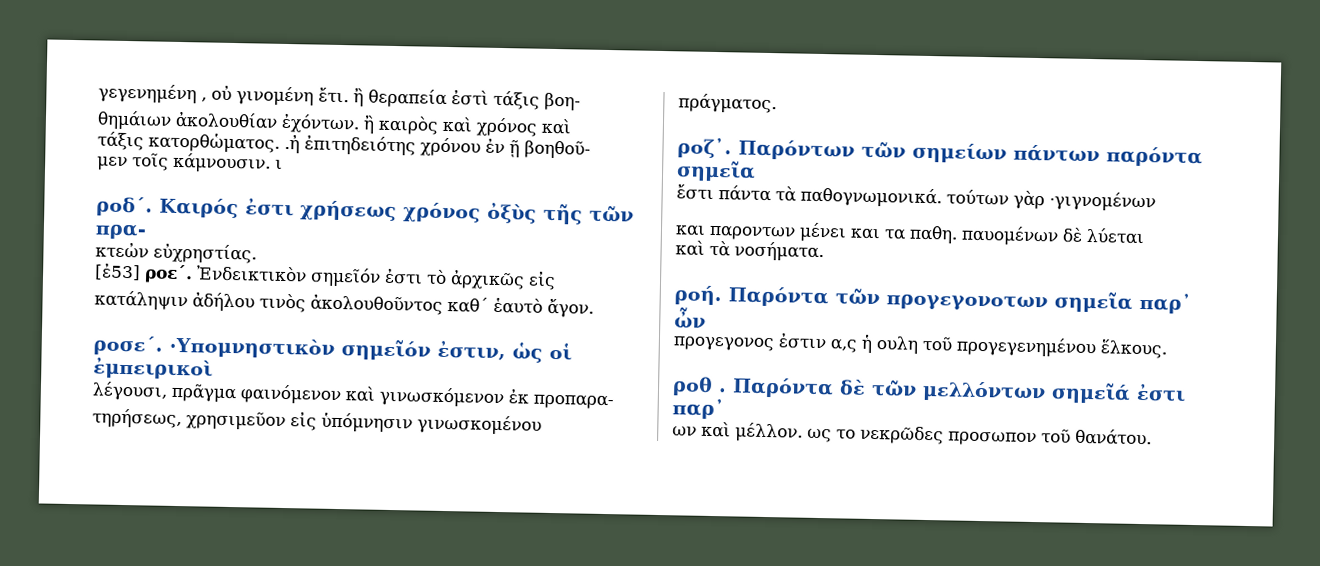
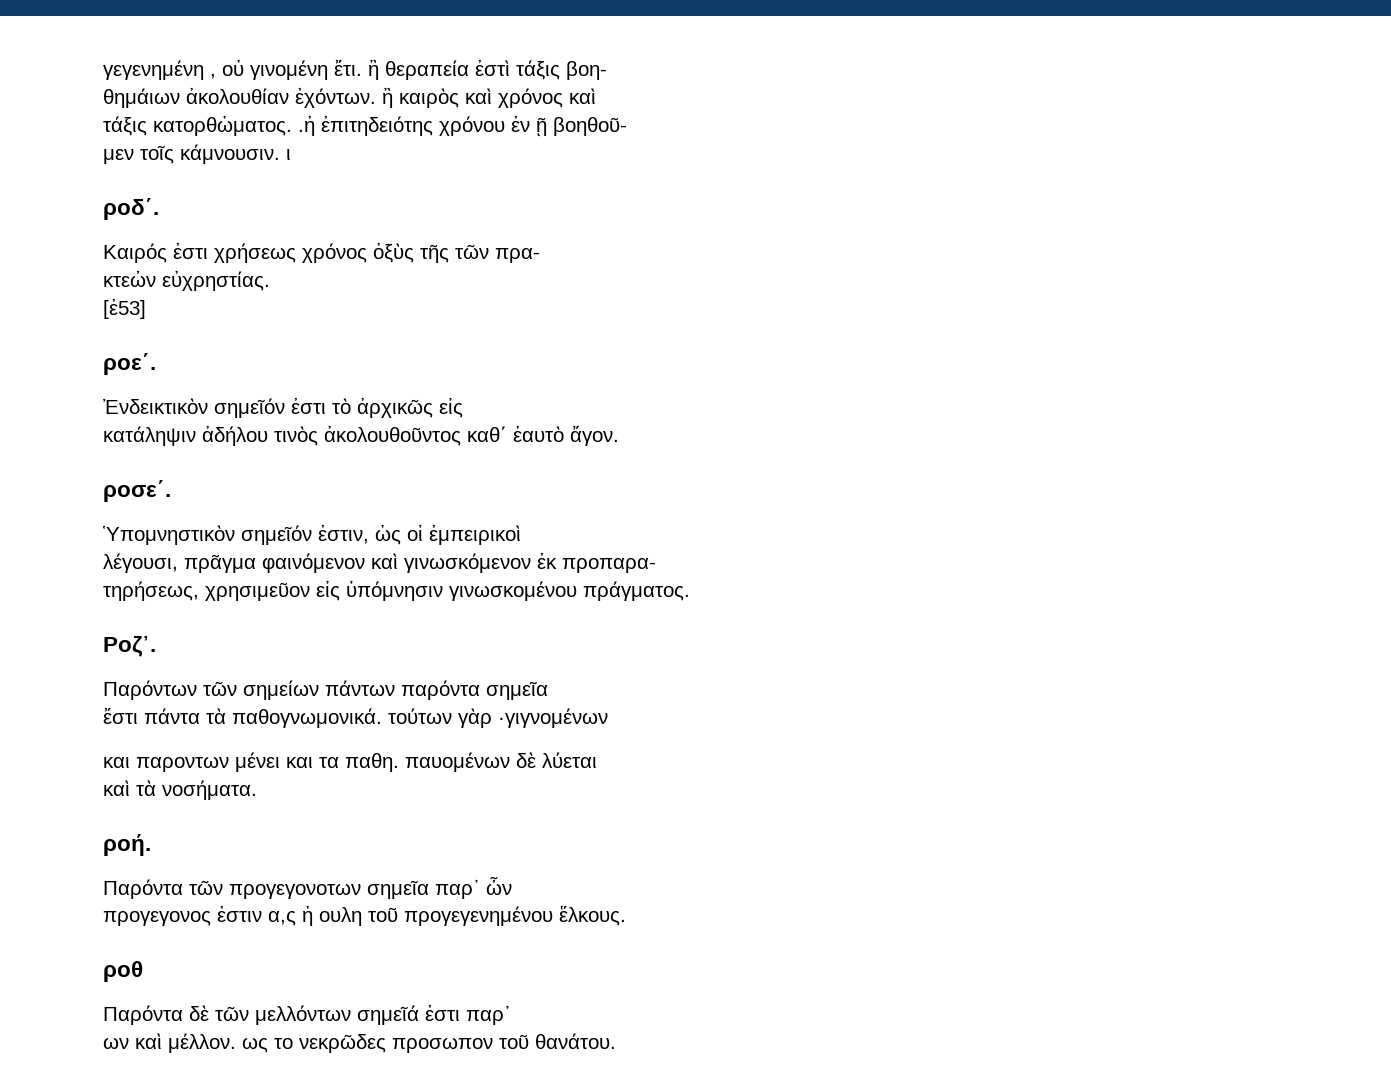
- ροδ΄. Καιρός ἐστι χρήσεως χρόνος ὀξὺς τῆς τῶν πρα-
+ ροδ΄.
+ Καιρός ἐστι χρήσεως χρόνος ὀξὺς τῆς τῶν πρα-
- [ἐ53] ροε΄. Ἐνδεικτικὸν σημεῖόν ἐστι τὸ ἀρχικῶς εἰς
+ [ἐ53]
+ ροε΄.
+ Ἐνδεικτικὸν σημεῖόν ἐστι τὸ ἀρχικῶς εἰς
- ροσε΄. ·Υπομνηστικὸν σημεῖόν ἐστιν, ὡς οἱ ἐμπειρικοὶ
+ ροσε΄.
+ Ὑπομνηστικὸν σημεῖόν ἐστιν, ὡς οἱ ἐμπειρικοὶ
- ροζ᾽. Παρόντων τῶν σημείων πάντων παρόντα σημεῖα
+ Ροζ᾽.
+ Παρόντων τῶν σημείων πάντων παρόντα σημεῖα
- ροή. Παρόντα τῶν προγεγονοτων σημεῖα παρ᾽ ὦν
+ ροή.
+ Παρόντα τῶν προγεγονοτων σημεῖα παρ᾽ ὦν
- ροθ . Παρόντα δὲ τῶν μελλόντων σημεῖά ἐστι παρ᾽
+ ροθ
+ Παρόντα δὲ τῶν μελλόντων σημεῖά ἐστι παρ᾽

